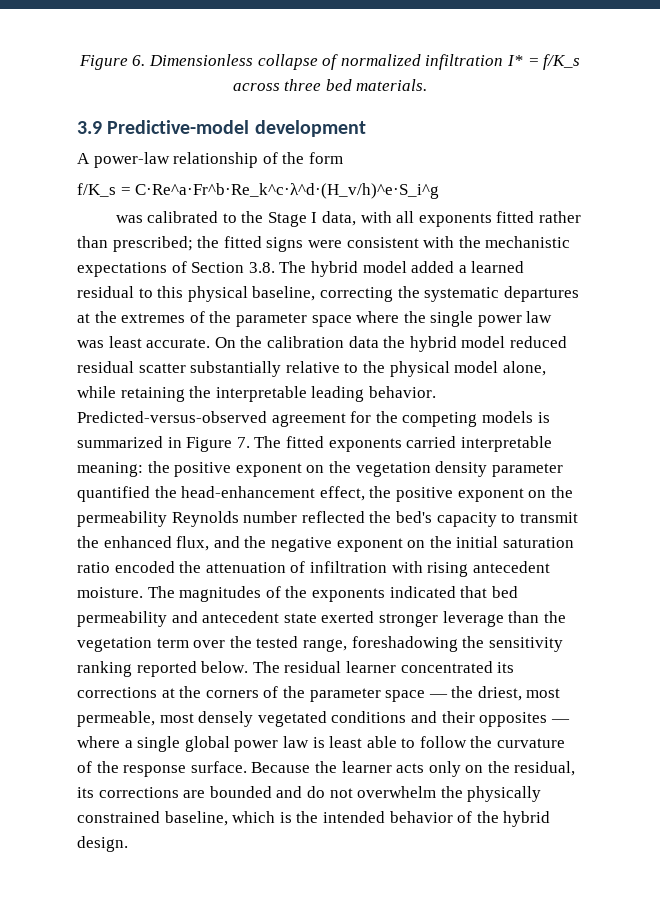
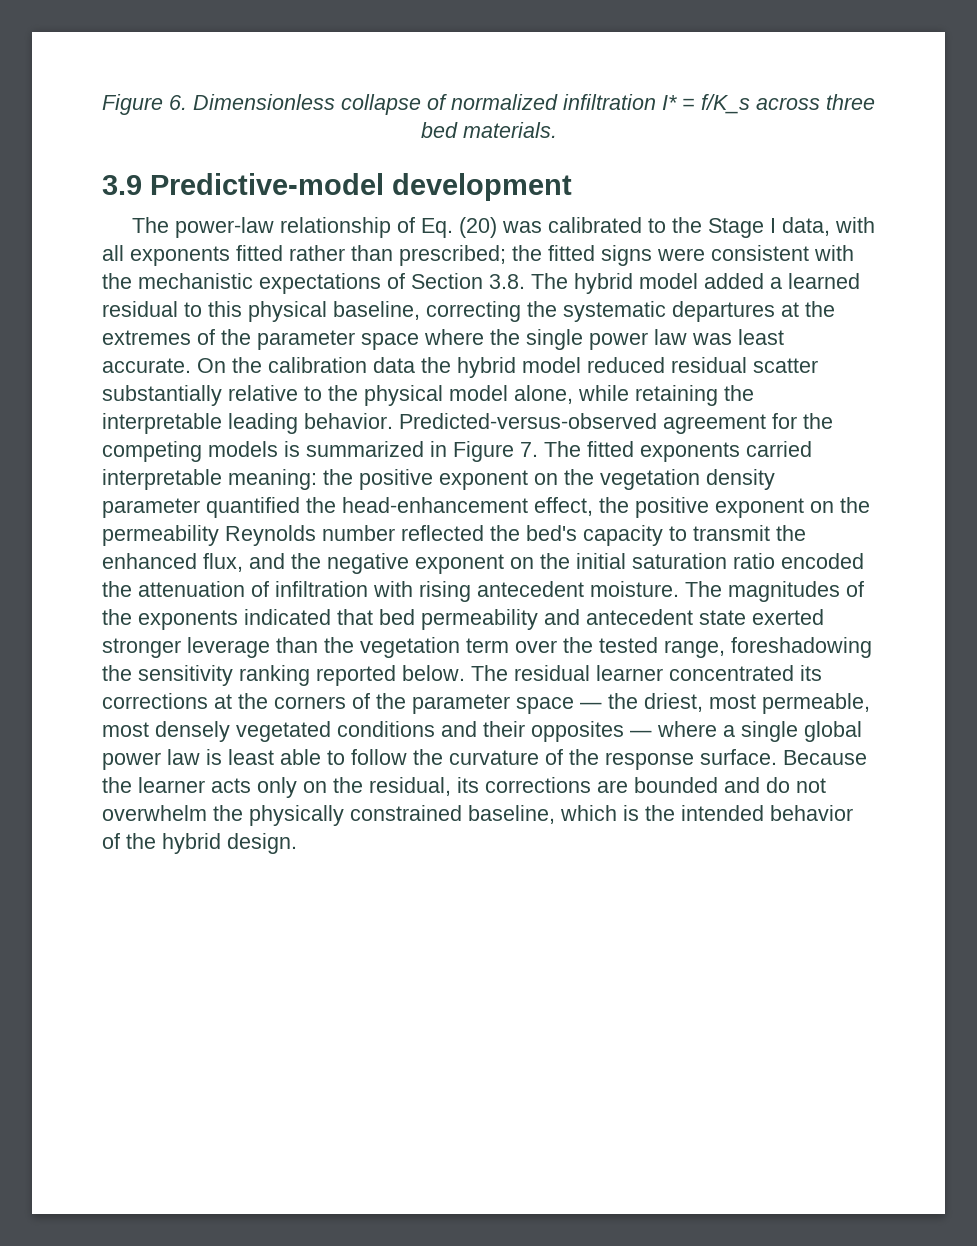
- A power-law relationship of the form
- f/K_s = C·Re^a·Fr^b·Re_k^c·λ^d·(H_v/h)^e·S_i^g
- was calibrated to the Stage I data, with all exponents fitted rather than prescribed; the fitted signs were consistent with the mechanistic expectations of Section 3.8. The hybrid model added a learned residual to this physical baseline, correcting the systematic departures at the extremes of the parameter space where the single power law was least accurate.
+ The power-law relationship of Eq. (20) was calibrated to the Stage I data, with all exponents fitted rather than prescribed; the fitted signs were consistent with the mechanistic expectations of Section 3.8. The hybrid model added a learned residual to this physical baseline, correcting the systematic departures at the extremes of the parameter space where the single power law was least accurate.

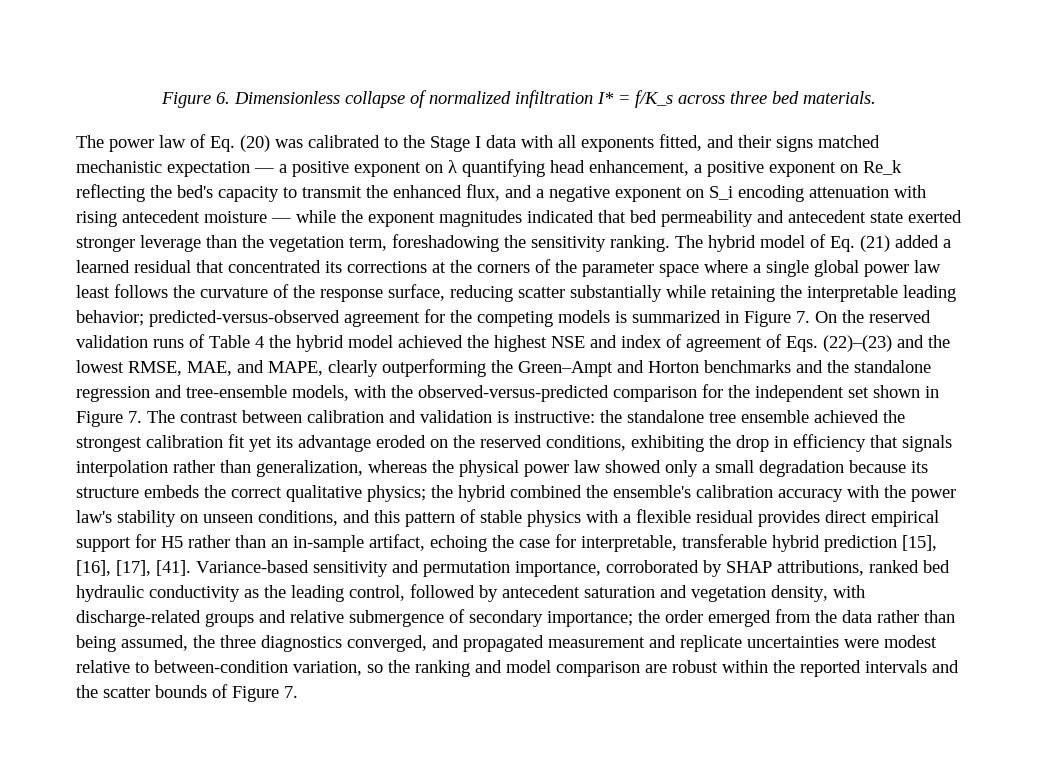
- 3.9 Predictive-model development
- The power-law relationship of Eq. (20) was calibrated to the Stage I data, with all exponents fitted rather than prescribed; the fitted signs were consistent with the mechanistic expectations of Section 3.8. The hybrid model added a learned residual to this physical baseline, correcting the systematic departures at the extremes of the parameter space where the single power law was least accurate. On the calibration data the hybrid model reduced residual scatter substantially relative to the physical model alone, while retaining the interpretable leading behavior. Predicted-versus-observed agreement for the competing models is summarized in Figure 7. The fitted exponents carried interpretable meaning: the positive exponent on the vegetation density parameter quantified the head-enhancement effect, the positive exponent on the permeability Reynolds number reflected the bed's capacity to transmit the enhanced flux, and the negative exponent on the initial saturation ratio encoded the attenuation of infiltration with rising antecedent moisture. The magnitudes of the exponents indicated that bed permeability and antecedent state exerted stronger leverage than the vegetation term over the tested range, foreshadowing the sensitivity ranking reported below. The residual learner concentrated its corrections at the corners of the parameter space — the driest, most permeable, most densely vegetated conditions and their opposites — where a single global power law is least able to follow the curvature of the response surface. Because the learner acts only on the residual, its corrections are bounded and do not overwhelm the physically constrained baseline, which is the intended behavior of the hybrid design.
+ The power law of Eq. (20) was calibrated to the Stage I data with all exponents fitted, and their signs matched mechanistic expectation — a positive exponent on λ quantifying head enhancement, a positive exponent on Re_k reflecting the bed's capacity to transmit the enhanced flux, and a negative exponent on S_i encoding attenuation with rising antecedent moisture — while the exponent magnitudes indicated that bed permeability and antecedent state exerted stronger leverage than the vegetation term, foreshadowing the sensitivity ranking. The hybrid model of Eq. (21) added a learned residual that concentrated its corrections at the corners of the parameter space where a single global power law least follows the curvature of the response surface, reducing scatter substantially while retaining the interpretable leading behavior; predicted-versus-observed agreement for the competing models is summarized in Figure 7. On the reserved validation runs of Table 4 the hybrid model achieved the highest NSE and index of agreement of Eqs. (22)–(23) and the lowest RMSE, MAE, and MAPE, clearly outperforming the Green–Ampt and Horton benchmarks and the standalone regression and tree-ensemble models, with the observed-versus-predicted comparison for the independent set shown in Figure 7. The contrast between calibration and validation is instructive: the standalone tree ensemble achieved the strongest calibration fit yet its advantage eroded on the reserved conditions, exhibiting the drop in efficiency that signals interpolation rather than generalization, whereas the physical power law showed only a small degradation because its structure embeds the correct qualitative physics; the hybrid combined the ensemble's calibration accuracy with the power law's stability on unseen conditions, and this pattern of stable physics with a flexible residual provides direct empirical support for H5 rather than an in-sample artifact, echoing the case for interpretable, transferable hybrid prediction [15], [16], [17], [41]. Variance-based sensitivity and permutation importance, corroborated by SHAP attributions, ranked bed hydraulic conductivity as the leading control, followed by antecedent saturation and vegetation density, with discharge-related groups and relative submergence of secondary importance; the order emerged from the data rather than being assumed, the three diagnostics converged, and propagated measurement and replicate uncertainties were modest relative to between-condition variation, so the ranking and model comparison are robust within the reported intervals and the scatter bounds of Figure 7.

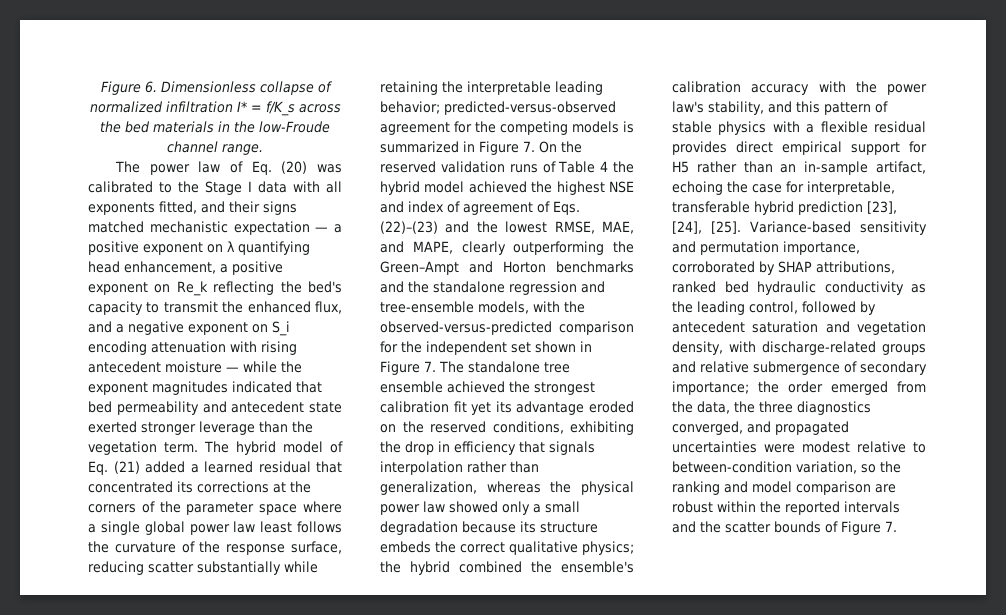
- Figure 6. Dimensionless collapse of normalized infiltration I* = f/K_s across three bed materials.
+ Figure 6. Dimensionless collapse of normalized infiltration I* = f/K_s across the bed materials in the low-Froude channel range.
- The power law of Eq. (20) was calibrated to the Stage I data with all exponents fitted, and their signs matched mechanistic expectation — a positive exponent on λ quantifying head enhancement, a positive exponent on Re_k reflecting the bed's capacity to transmit the enhanced flux, and a negative exponent on S_i encoding attenuation with rising antecedent moisture — while the exponent magnitudes indicated that bed permeability and antecedent state exerted stronger leverage than the vegetation term, foreshadowing the sensitivity ranking.
+ The power law of Eq. (20) was calibrated to the Stage I data with all exponents fitted, and their signs matched mechanistic expectation — a positive exponent on λ quantifying head enhancement, a positive exponent on Re_k reflecting the bed's capacity to transmit the enhanced flux, and a negative exponent on S_i encoding attenuation with rising antecedent moisture — while the exponent magnitudes indicated that bed permeability and antecedent state exerted stronger leverage than the vegetation term.
- predicted-versus-observed agreement for the competing models is summarized in Figure 7. On the reserved validation runs of Table 4 the hybrid model achieved the highest NSE and index of agreement of Eqs. (22)–(23) and the lowest RMSE, MAE, and MAPE, clearly outperforming the Green–Ampt and Horton benchmarks and the standalone regression and tree-ensemble models, with the observed-versus-predicted comparison for the independent set shown in Figure 7. The contrast between calibration and validation is instructive: the standalone tree ensemble achieved the strongest calibration fit yet its advantage eroded on the reserved conditions, exhibiting the drop in efficiency that signals interpolation rather than generalization, whereas the physical power law showed only a small degradation because its structure embeds the correct qualitative physics;
+ predicted-versus-observed agreement for the competing models is summarized in Figure 7. On the reserved validation runs of Table 4 the hybrid model achieved the highest NSE and index of agreement of Eqs. (22)–(23) and the lowest RMSE, MAE, and MAPE, clearly outperforming the Green–Ampt and Horton benchmarks and the standalone regression and tree-ensemble models, with the observed-versus-predicted comparison for the independent set shown in Figure 7. The standalone tree ensemble achieved the strongest calibration fit yet its advantage eroded on the reserved conditions, exhibiting the drop in efficiency that signals interpolation rather than generalization, whereas the physical power law showed only a small degradation because its structure embeds the correct qualitative physics;
- the hybrid combined the ensemble's calibration accuracy with the power law's stability on unseen conditions, and this pattern of stable physics with a flexible residual provides direct empirical support for H5 rather than an in-sample artifact, echoing the case for interpretable, transferable hybrid prediction [15], [16], [17], [41].
+ the hybrid combined the ensemble's calibration accuracy with the power law's stability, and this pattern of stable physics with a flexible residual provides direct empirical support for H5 rather than an in-sample artifact, echoing the case for interpretable, transferable hybrid prediction [23], [24], [25].
- the order emerged from the data rather than being assumed, the three diagnostics converged, and propagated measurement and replicate uncertainties were modest relative to between-condition variation, so the ranking and model comparison are robust within the reported intervals and the scatter bounds of Figure 7.
+ the order emerged from the data, the three diagnostics converged, and propagated uncertainties were modest relative to between-condition variation, so the ranking and model comparison are robust within the reported intervals and the scatter bounds of Figure 7.

